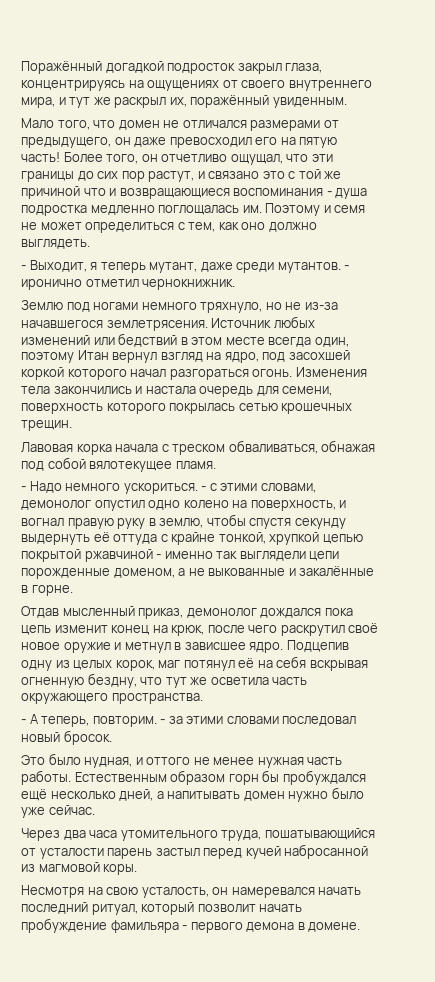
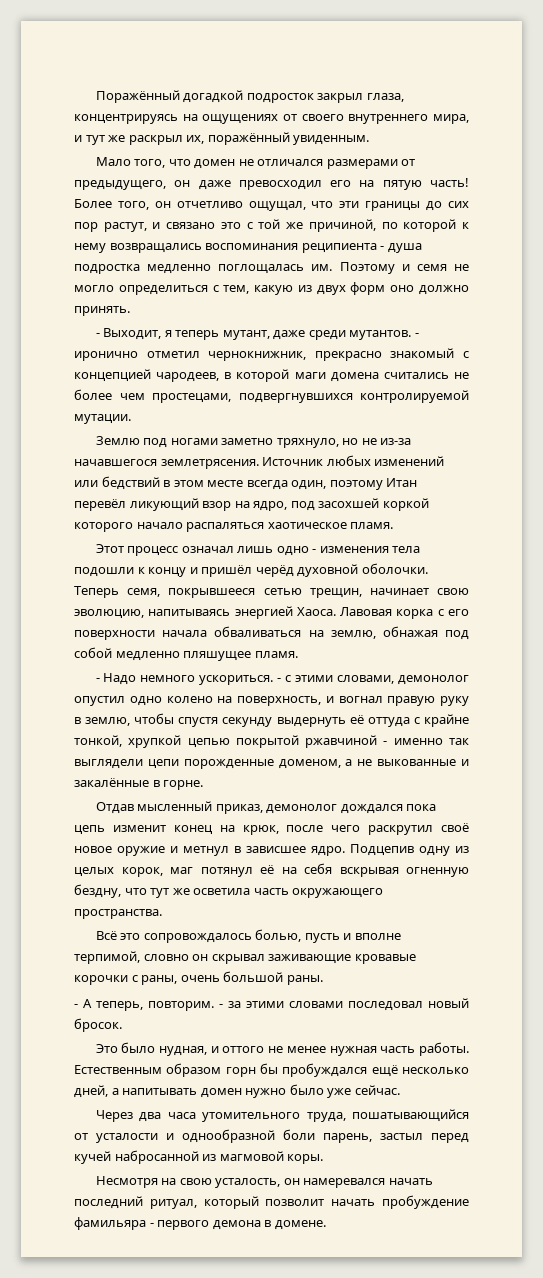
- Более того, он отчетливо ощущал, что эти границы до сих пор растут, и связано это с той же причиной что и возвращающиеся воспоминания - душа подростка медленно поглощалась им. Поэтому и семя не может определиться с тем, как оно должно выглядеть.
+ Более того, он отчетливо ощущал, что эти границы до сих пор растут, и связано это с той же причиной, по которой к нему возвращались воспоминания реципиента - душа подростка медленно поглощалась им. Поэтому и семя не могло определиться с тем, какую из двух форм оно должно принять.
- - иронично отметил чернокнижник.
+ - иронично отметил чернокнижник, прекрасно знакомый с концепцией чародеев, в которой маги домена считались не более чем простецами, подвергнувшихся контролируемой мутации.
- Землю под ногами немного тряхнуло, но не из-за начавшегося землетрясения.
+ Землю под ногами заметно тряхнуло, но не из-за начавшегося землетрясения.
- Источник любых изменений или бедствий в этом месте всегда один, поэтому Итан вернул взгляд на ядро, под засохшей коркой которого начал разгораться огонь. Изменения тела закончились и настала очередь для семени, поверхность которого покрылась сетью крошечных трещин.
- Лавовая корка начала с треском обваливаться, обнажая под собой вялотекущее пламя.
+ Источник любых изменений или бедствий в этом месте всегда один, поэтому Итан перевёл ликующий взор на ядро, под засохшей коркой которого начало распаляться хаотическое пламя.
+ Этот процесс означал лишь одно - изменения тела подошли к концу и пришёл черёд духовной оболочки. Теперь семя, покрывшееся сетью трещин, начинает свою эволюцию, напитываясь энергией Хаоса. Лавовая корка с его поверхности начала обваливаться на землю, обнажая под собой медленно пляшущее пламя.
+ Всё это сопровождалось болью, пусть и вполне терпимой, словно он скрывал заживающие кровавые корочки с раны, очень большой раны.
- Через два часа утомительного труда, пошатывающийся от усталости парень застыл перед кучей набросанной из магмовой коры.
+ Через два часа утомительного труда, пошатывающийся от усталости и однообразной боли парень, застыл перед кучей набросанной из магмовой коры.

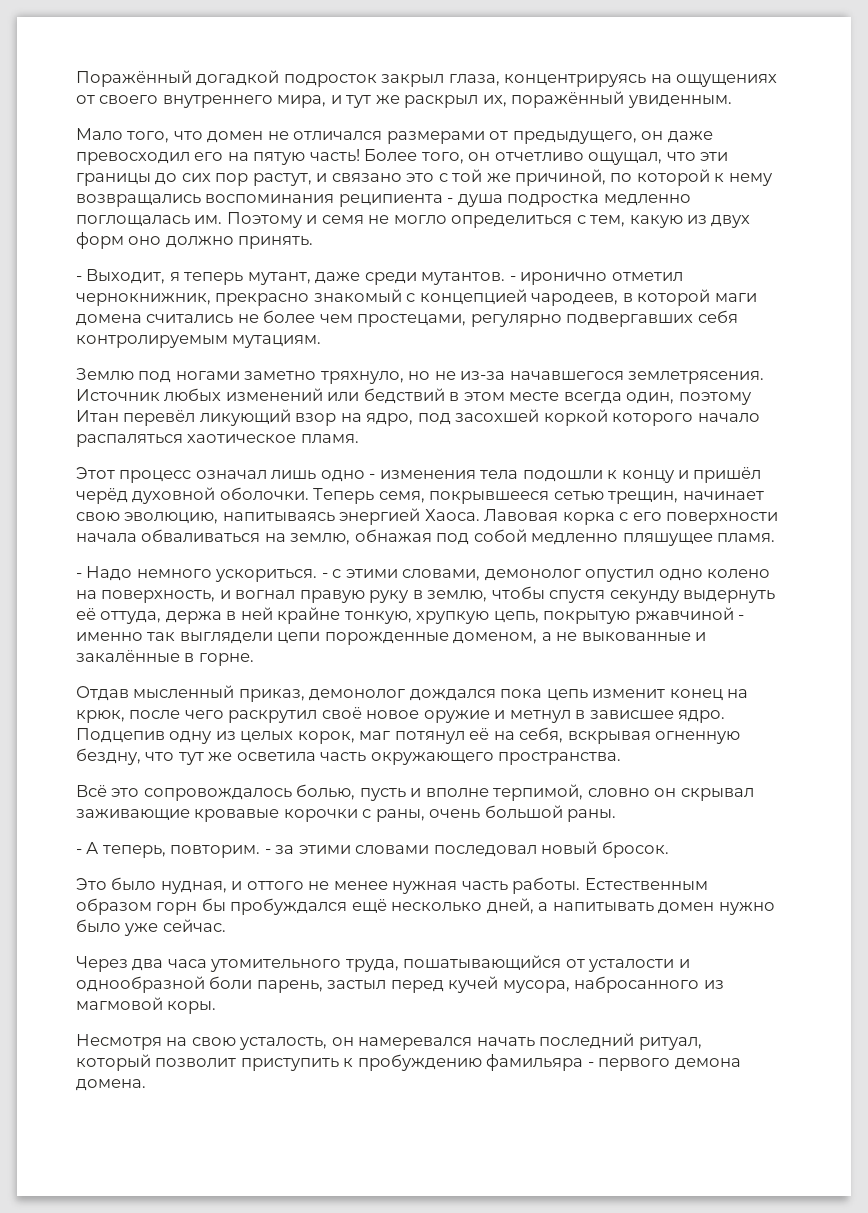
- - иронично отметил чернокнижник, прекрасно знакомый с концепцией чародеев, в которой маги домена считались не более чем простецами, подвергнувшихся контролируемой мутации.
+ - иронично отметил чернокнижник, прекрасно знакомый с концепцией чародеев, в которой маги домена считались не более чем простецами, регулярно подвергавших себя контролируемым мутациям.
- - с этими словами, демонолог опустил одно колено на поверхность, и вогнал правую руку в землю, чтобы спустя секунду выдернуть её оттуда с крайне тонкой, хрупкой цепью покрытой ржавчиной - именно так выглядели цепи порожденные доменом, а не выкованные и закалённые в горне.
+ - с этими словами, демонолог опустил одно колено на поверхность, и вогнал правую руку в землю, чтобы спустя секунду выдернуть её оттуда, держа в ней крайне тонкую, хрупкую цепь, покрытую ржавчиной - именно так выглядели цепи порожденные доменом, а не выкованные и закалённые в горне.
- Подцепив одну из целых корок, маг потянул её на себя вскрывая огненную бездну, что тут же осветила часть окружающего пространства.
+ Подцепив одну из целых корок, маг потянул её на себя, вскрывая огненную бездну, что тут же осветила часть окружающего пространства.
- Через два часа утомительного труда, пошатывающийся от усталости и однообразной боли парень, застыл перед кучей набросанной из магмовой коры.
+ Через два часа утомительного труда, пошатывающийся от усталости и однообразной боли парень, застыл перед кучей мусора, набросанного из магмовой коры.
- Несмотря на свою усталость, он намеревался начать последний ритуал, который позволит начать пробуждение фамильяра - первого демона в домене.
+ Несмотря на свою усталость, он намеревался начать последний ритуал, который позволит приступить к пробуждению фамильяра - первого демона домена.

